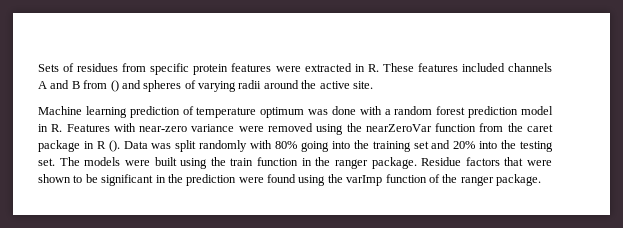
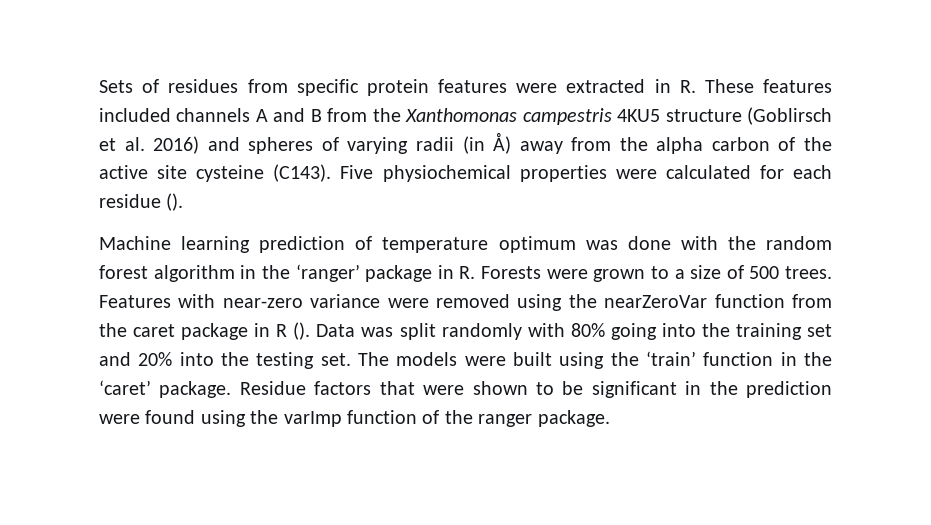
- Sets of residues from specific protein features were extracted in R. These features included channels A and B from () and spheres of varying radii around the active site.
+ Sets of residues from specific protein features were extracted in R. These features included channels A and B from the Xanthomonas campestris 4KU5 structure (Goblirsch et al. 2016) and spheres of varying radii (in Å) away from the alpha carbon of the active site cysteine (C143). Five physiochemical properties were calculated for each residue ().
- Machine learning prediction of temperature optimum was done with a random forest prediction model in R. Features with near-zero variance were removed using the nearZeroVar function from the caret package in R ().
+ Machine learning prediction of temperature optimum was done with the random forest algorithm in the ‘ranger’ package in R. Forests were grown to a size of 500 trees. Features with near-zero variance were removed using the nearZeroVar function from the caret package in R ().
- The models were built using the train function in the ranger package.
+ The models were built using the ‘train’ function in the ‘caret’ package.

